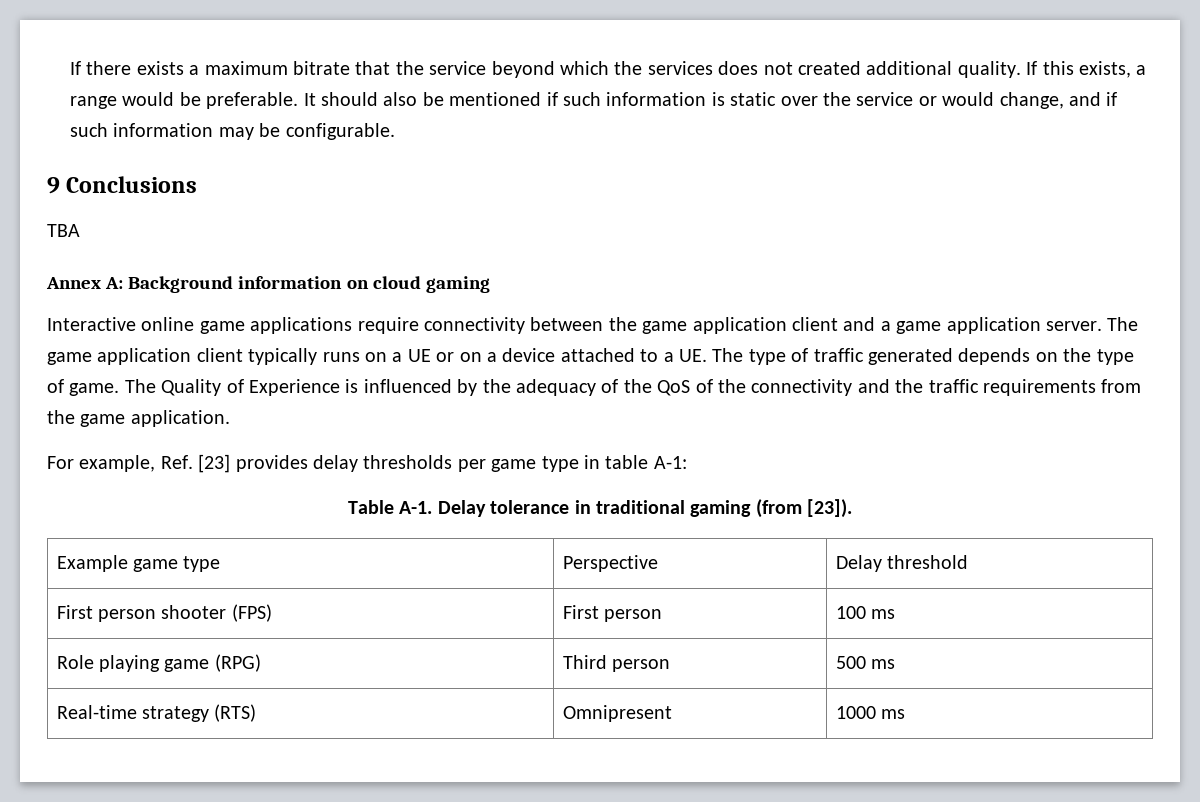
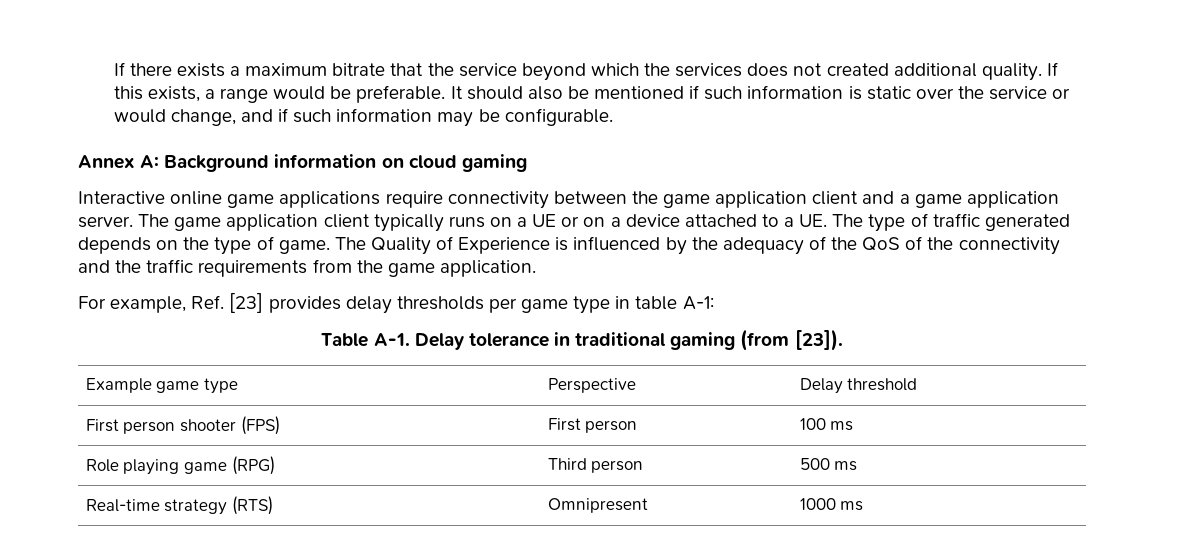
- 9 Conclusions
- TBA

